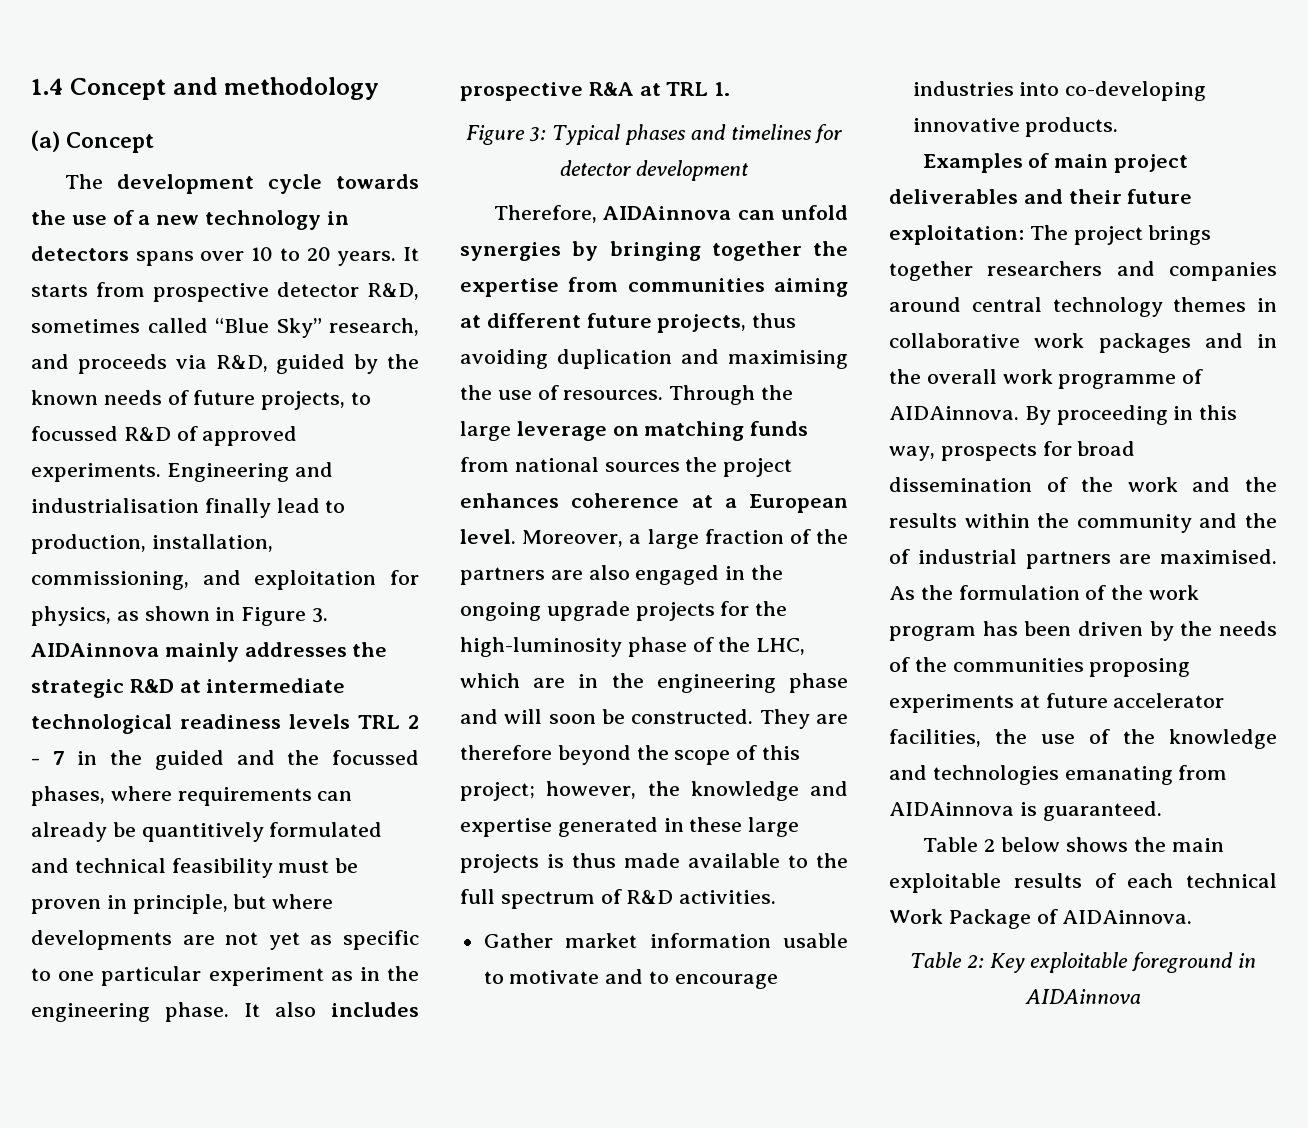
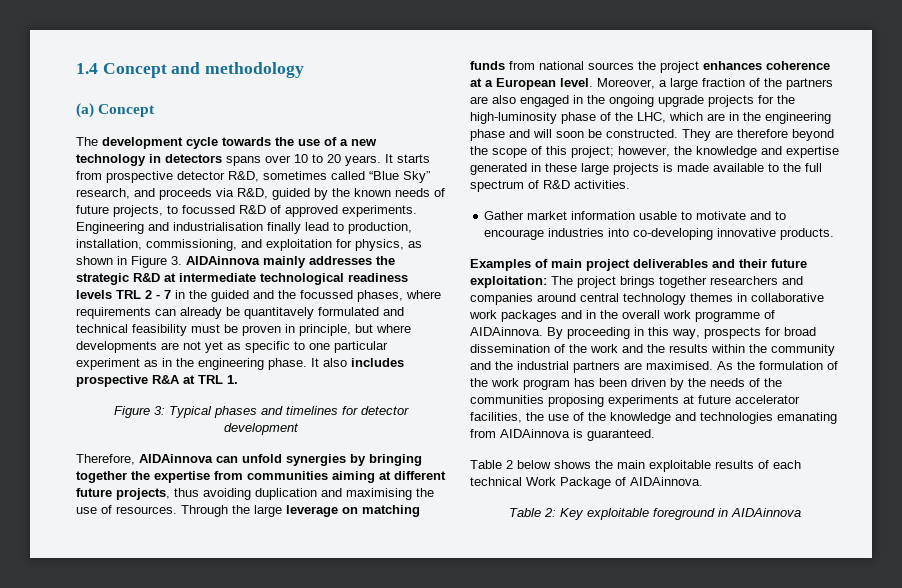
- Engineering and industrialisation finally lead to production, installation, commissioning, and exploitation for physics, as shown in Figure 3. AIDAinnova mainly addresses the strategic R&D at intermediate technological readiness levels TRL 2 - 7 in the guided and the focussed phases, where requirements can already be quantitively formulated and technical feasibility must be proven in principle, but where developments are not yet as specific to one particular experiment as in the engineering phase.
+ Engineering and industrialisation finally lead to production, installation, commissioning, and exploitation for physics, as shown in Figure 3. AIDAinnova mainly addresses the strategic R&D at intermediate technological readiness levels TRL 2 - 7 in the guided and the focussed phases, where requirements can already be quantitavely formulated and technical feasibility must be proven in principle, but where developments are not yet as specific to one particular experiment as in the engineering phase.
- They are therefore beyond the scope of this project; however, the knowledge and expertise generated in these large projects is thus made available to the full spectrum of R&D activities.
+ They are therefore beyond the scope of this project; however, the knowledge and expertise generated in these large projects is made available to the full spectrum of R&D activities.
- By proceeding in this way, prospects for broad dissemination of the work and the results within the community and the of industrial partners are maximised.
+ By proceeding in this way, prospects for broad dissemination of the work and the results within the community and the industrial partners are maximised.

